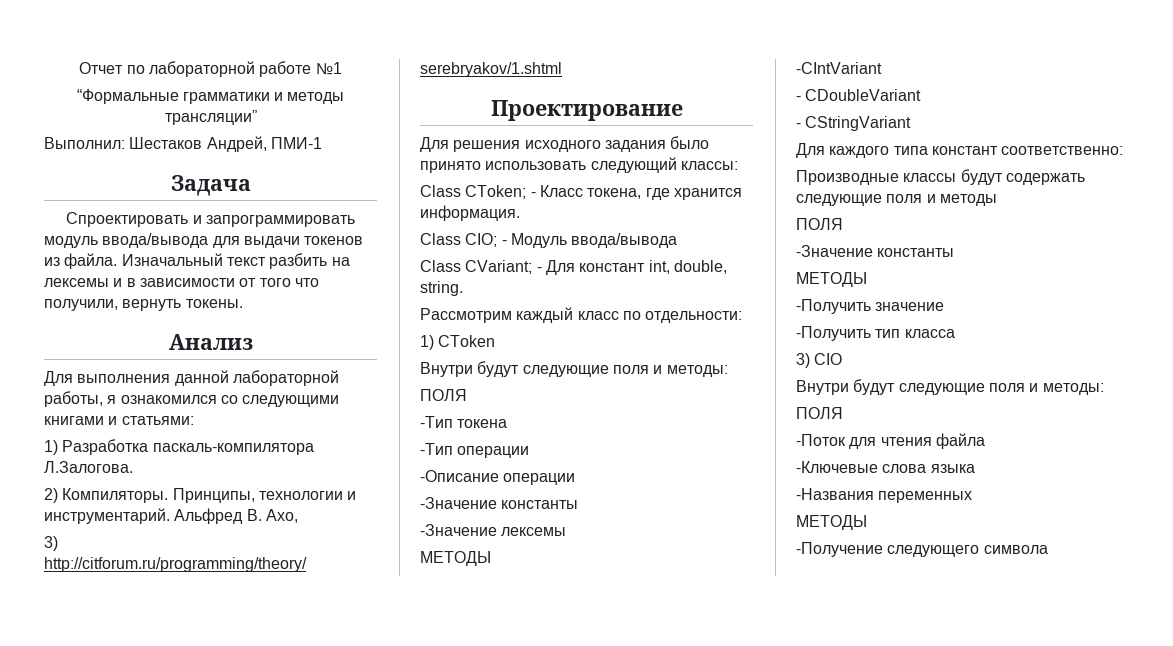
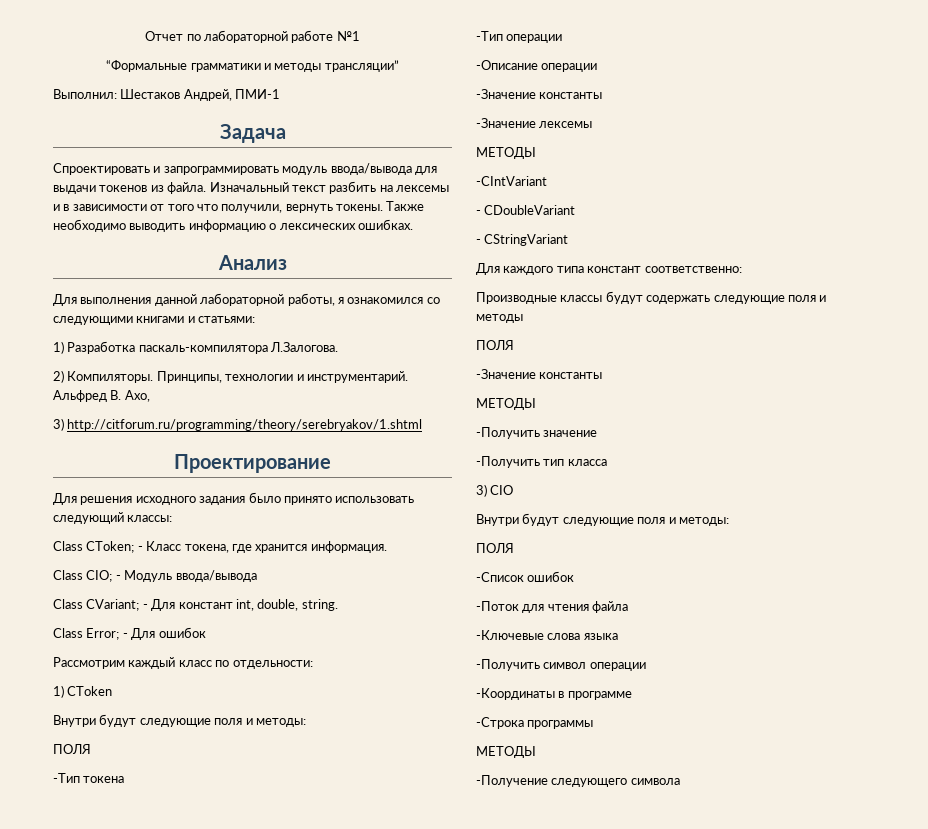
+ Также необходимо выводить информацию о лексических ошибках.
+ Class Error; - Для ошибок
+ -Список ошибок
- -Названия переменных
+ -Получить символ операции
+ -Координаты в программе
+ -Строка программы

